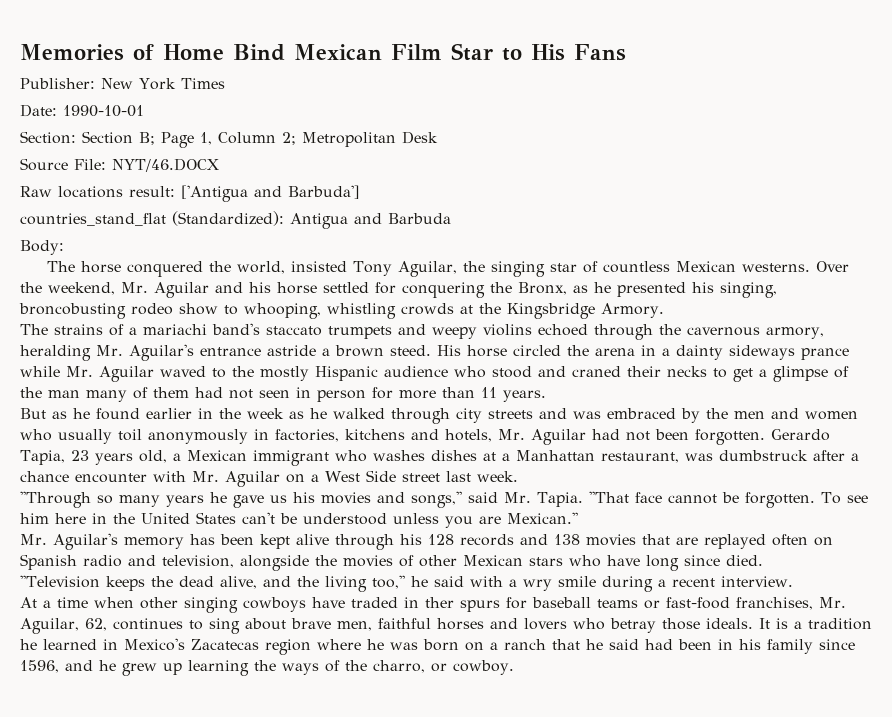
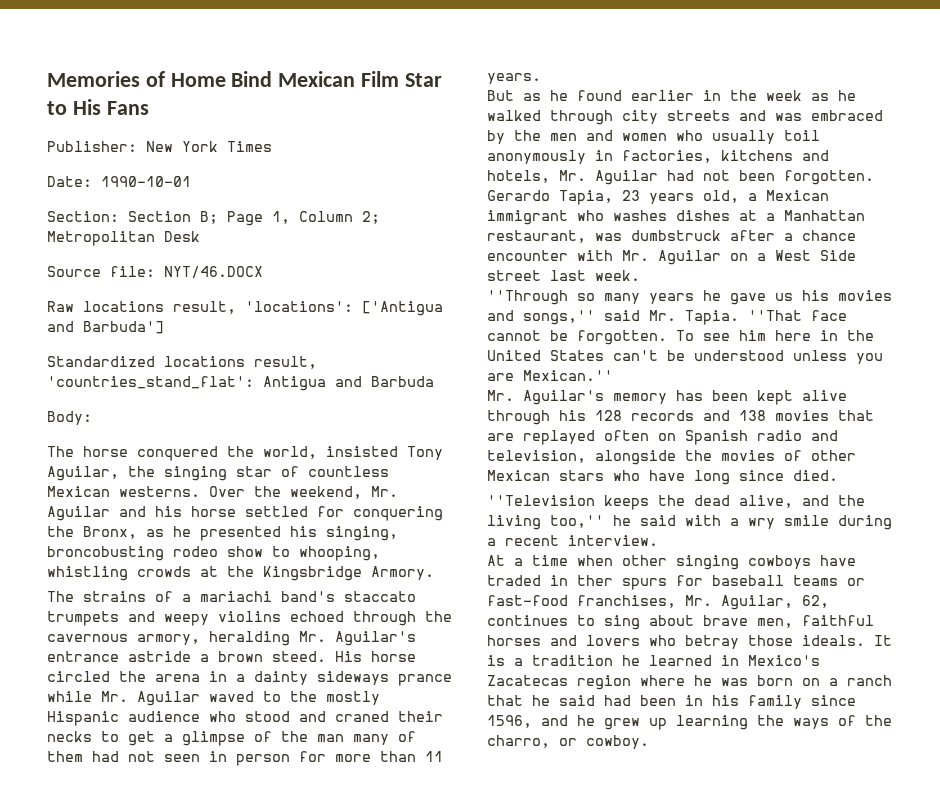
- Source File: NYT/46.DOCX
+ Source file: NYT/46.DOCX
- Raw locations result: ['Antigua and Barbuda']
+ Raw locations result, 'locations': ['Antigua and Barbuda']
- countries_stand_flat (Standardized): Antigua and Barbuda
+ Standardized locations result, 'countries_stand_flat': Antigua and Barbuda

